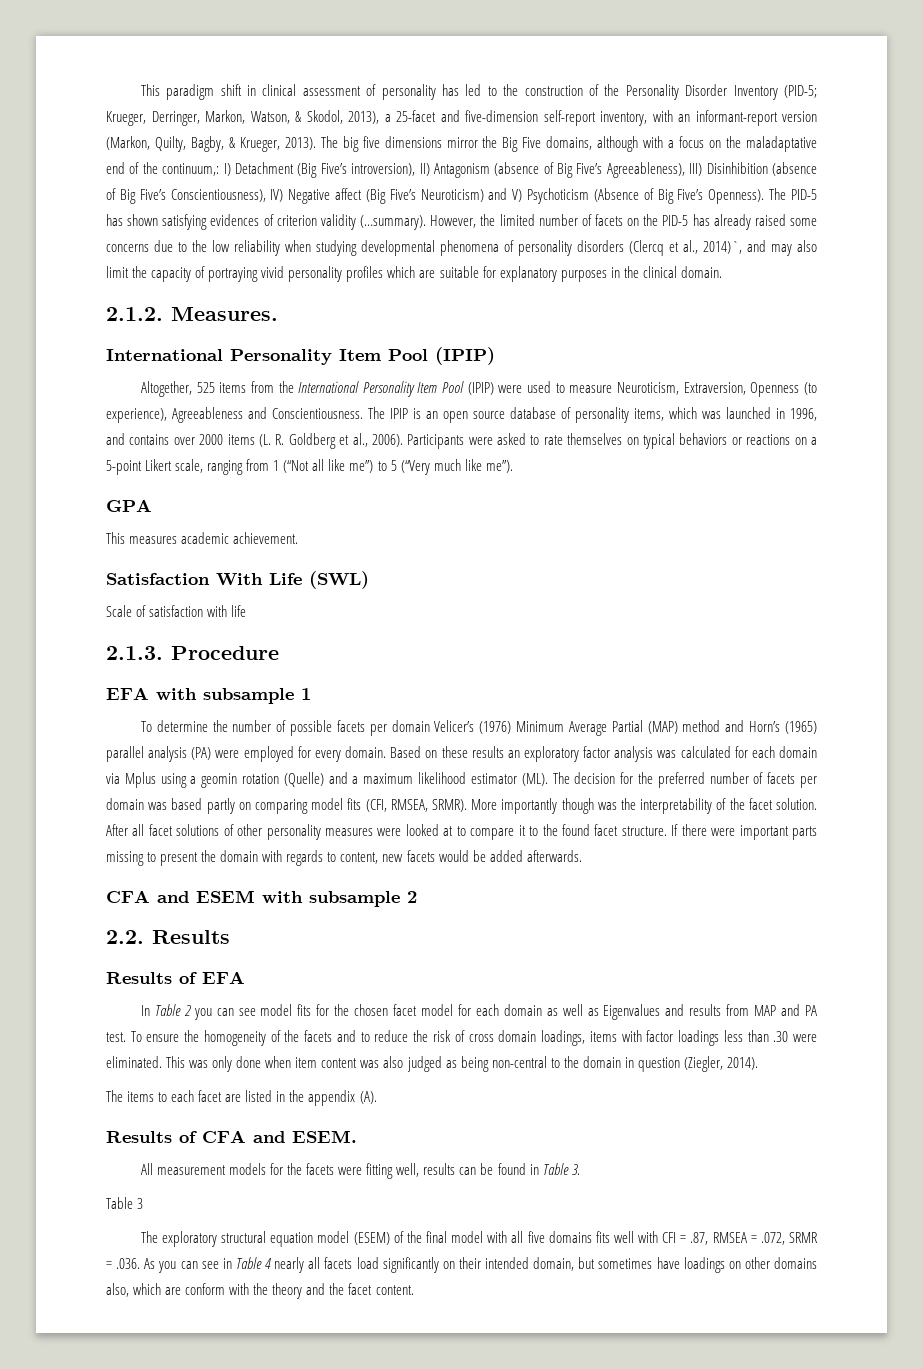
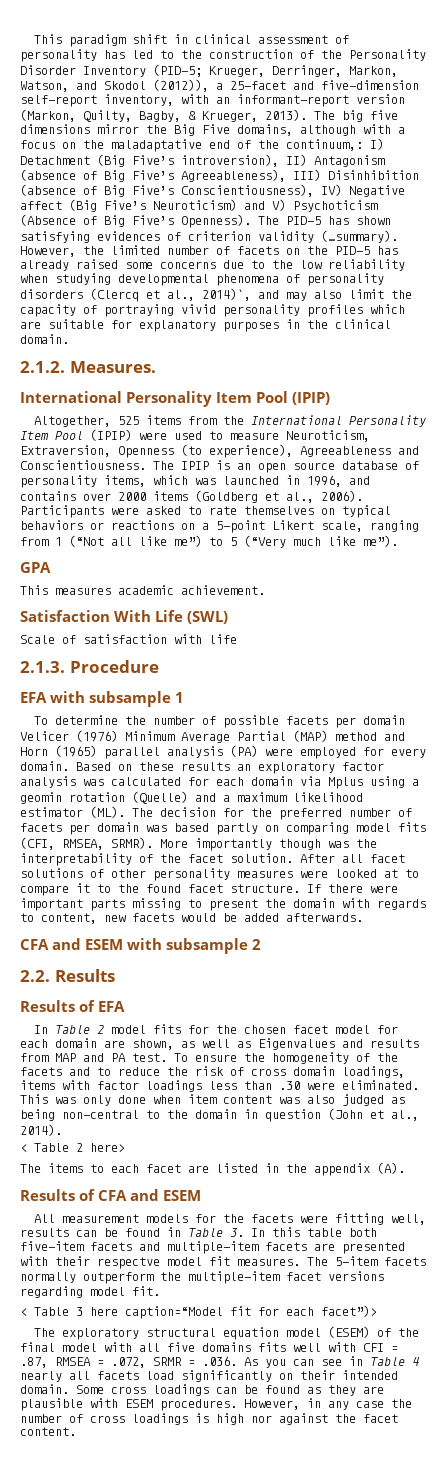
- This paradigm shift in clinical assessment of personality has led to the construction of the Personality Disorder Inventory (PID-5; Krueger, Derringer, Markon, Watson, & Skodol, 2013), a 25-facet and five-dimension self-report inventory, with an informant-report version (Markon, Quilty, Bagby, & Krueger, 2013).
+ This paradigm shift in clinical assessment of personality has led to the construction of the Personality Disorder Inventory (PID-5; Krueger, Derringer, Markon, Watson, and Skodol (2012)), a 25-facet and five-dimension self-report inventory, with an informant-report version (Markon, Quilty, Bagby, & Krueger, 2013).
- The IPIP is an open source database of personality items, which was launched in 1996, and contains over 2000 items (L. R. Goldberg et al., 2006).
+ The IPIP is an open source database of personality items, which was launched in 1996, and contains over 2000 items (Goldberg et al., 2006).
- To determine the number of possible facets per domain Velicer’s (1976) Minimum Average Partial (MAP) method and Horn’s (1965) parallel analysis (PA) were employed for every domain.
+ To determine the number of possible facets per domain Velicer (1976) Minimum Average Partial (MAP) method and Horn (1965) parallel analysis (PA) were employed for every domain.
- In Table 2 you can see model fits for the chosen facet model for each domain as well as Eigenvalues and results from MAP and PA test.
+ In Table 2 model fits for the chosen facet model for each domain are shown, as well as Eigenvalues and results from MAP and PA test.
- This was only done when item content was also judged as being non-central to the domain in question (Ziegler, 2014).
+ This was only done when item content was also judged as being non-central to the domain in question (John et al., 2014).
+ < Table 2 here>
- Results of CFA and ESEM.
+ Results of CFA and ESEM
- All measurement models for the facets were fitting well, results can be found in Table 3.
- Table 3
+ All measurement models for the facets were fitting well, results can be found in Table 3. In this table both five-item facets and multiple-item facets are presented with their respectve model fit measures. The 5-item facets normally outperform the multiple-item facet versions regarding model fit.
+ < Table 3 here caption=“Model fit for each facet”)>
- The exploratory structural equation model (ESEM) of the final model with all five domains fits well with CFI = .87, RMSEA = .072, SRMR = .036. As you can see in Table 4 nearly all facets load significantly on their intended domain, but sometimes have loadings on other domains also, which are conform with the theory and the facet content.
+ The exploratory structural equation model (ESEM) of the final model with all five domains fits well with CFI = .87, RMSEA = .072, SRMR = .036. As you can see in Table 4 nearly all facets load significantly on their intended domain. Some cross loadings can be found as they are plausible with ESEM procedures. However, in any case the number of cross loadings is high nor against the facet content.

